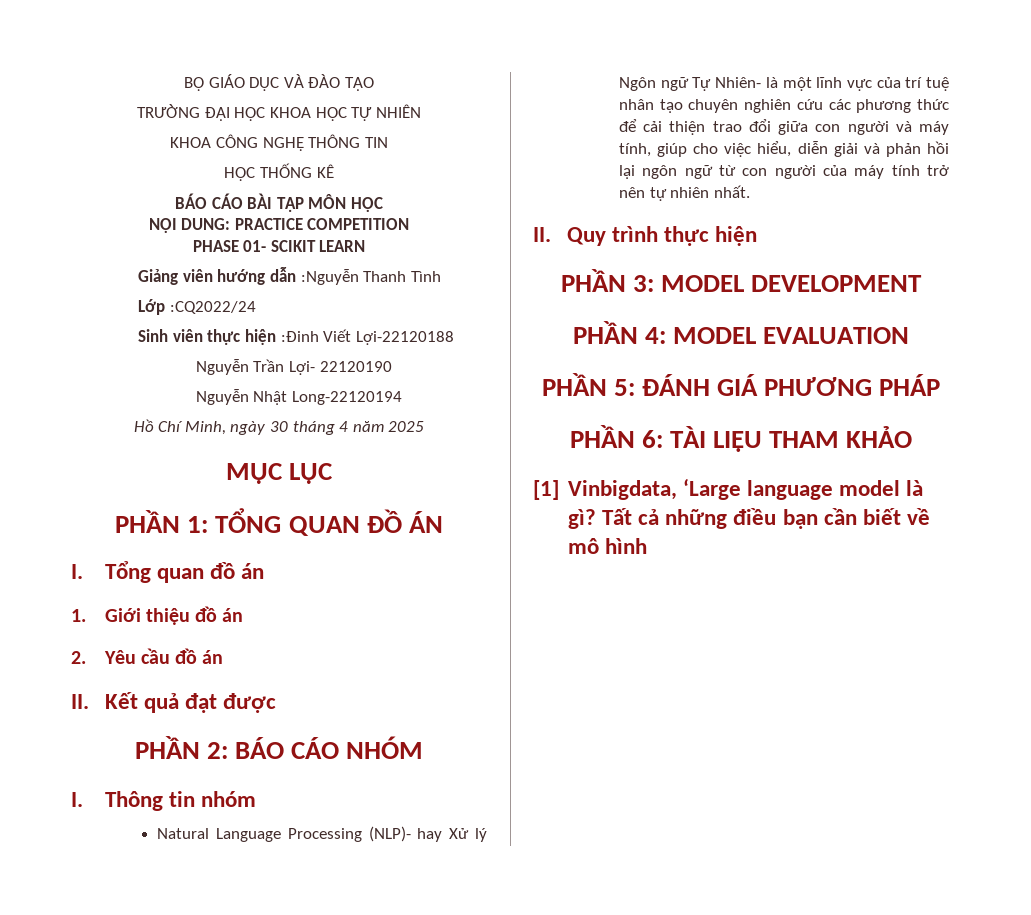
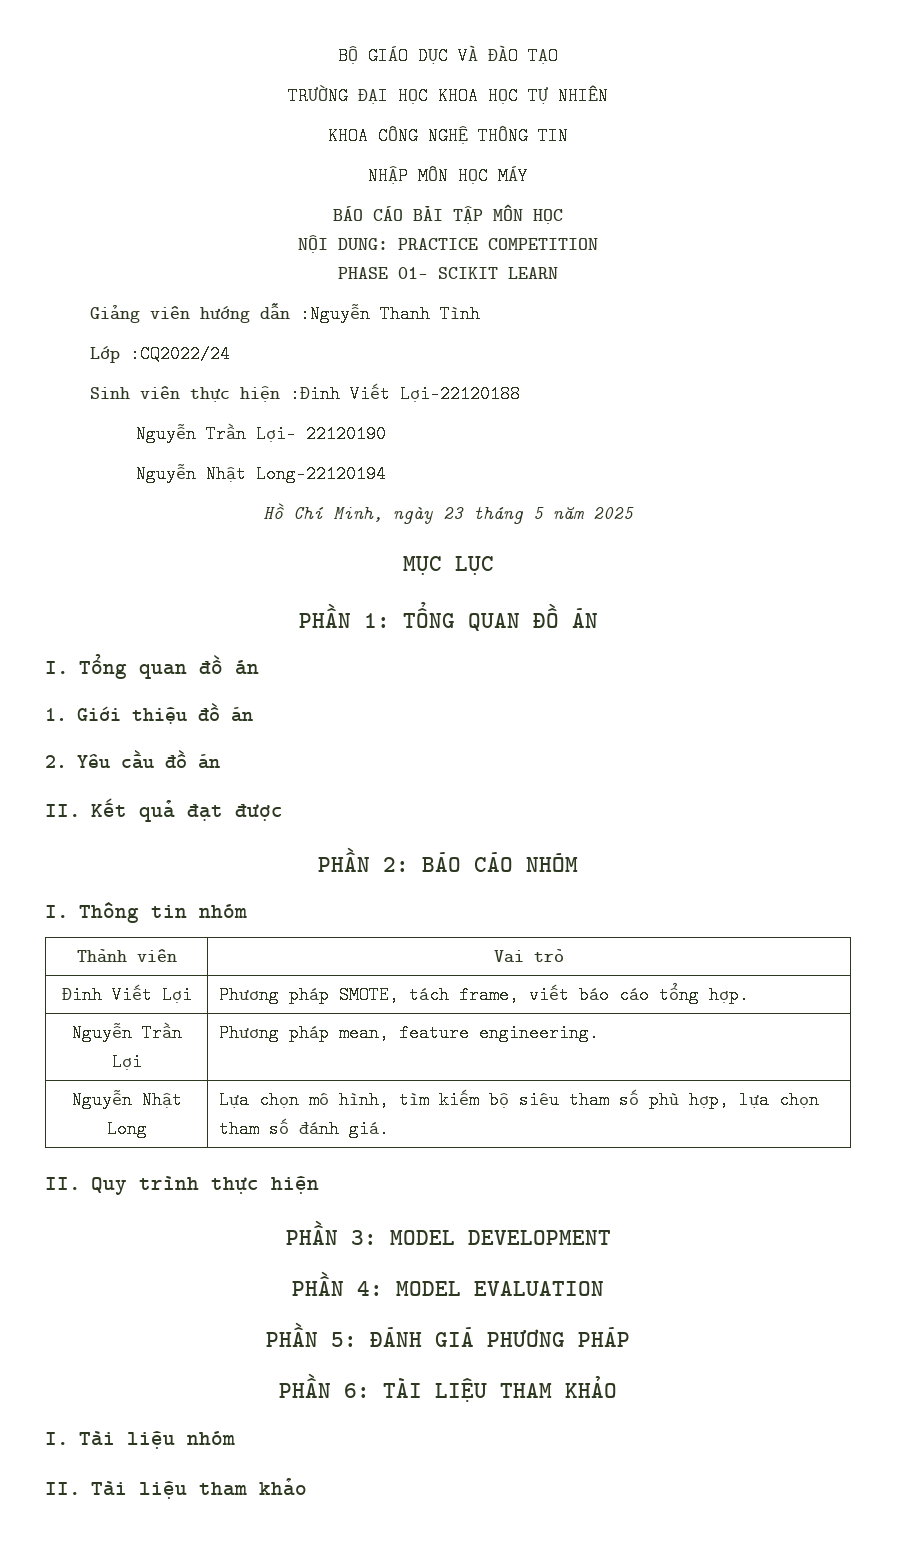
- HỌC THỐNG KÊ
+ NHẬP MÔN HỌC MÁY
- Hồ Chí Minh, ngày 30 tháng 4 năm 2025
+ Hồ Chí Minh, ngày 23 tháng 5 năm 2025
- Natural Language Processing (NLP)- hay Xử lý Ngôn ngữ Tự Nhiên- là một lĩnh vực của trí tuệ nhân tạo chuyên nghiên cứu các phương thức để cải thiện trao đổi giữa con người và máy tính, giúp cho việc hiểu, diễn giải và phản hồi lại ngôn ngữ từ con người của máy tính trở nên tự nhiên nhất.
+ Thành viên | Vai trò
+ Đinh Viết Lợi | Phương pháp SMOTE, tách frame, viết báo cáo tổng hợp.
+ Nguyễn Trần Lợi | Phương pháp mean, feature engineering.
+ Nguyễn Nhật Long | Lựa chọn mô hình, tìm kiếm bộ siêu tham số phù hợp, lựa chọn tham số đánh giá.
- [1] Vinbigdata, ‘Large language model là gì? Tất cả những điều bạn cần biết về mô hình
+ I. Tài liệu nhóm
+ II. Tài liệu tham khảo

